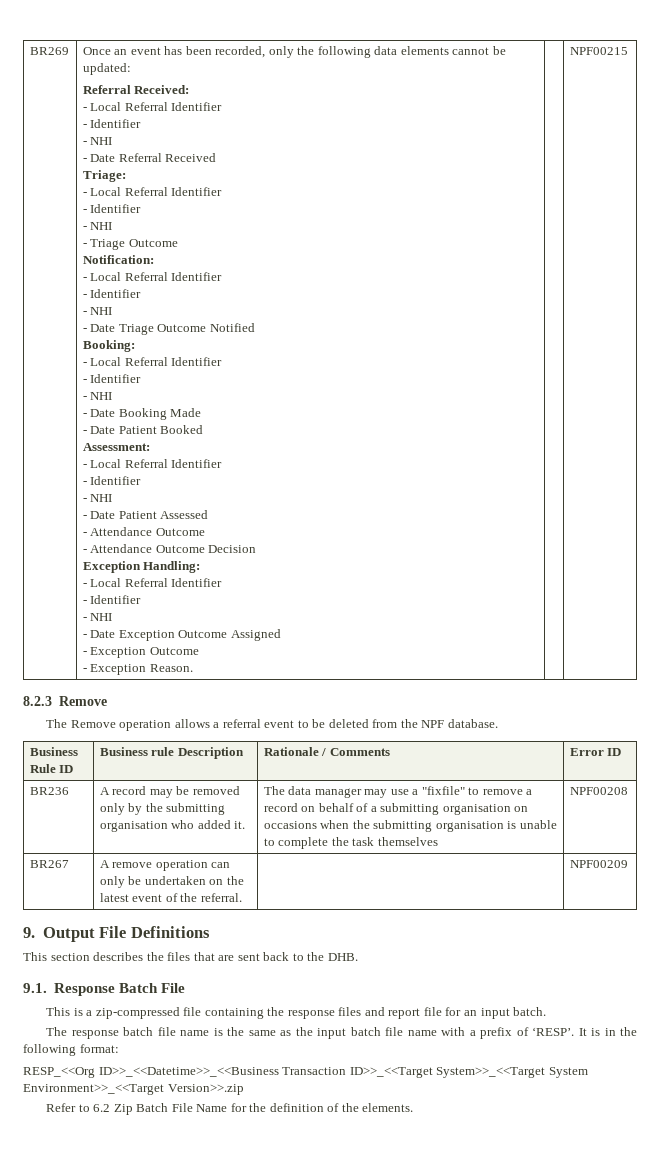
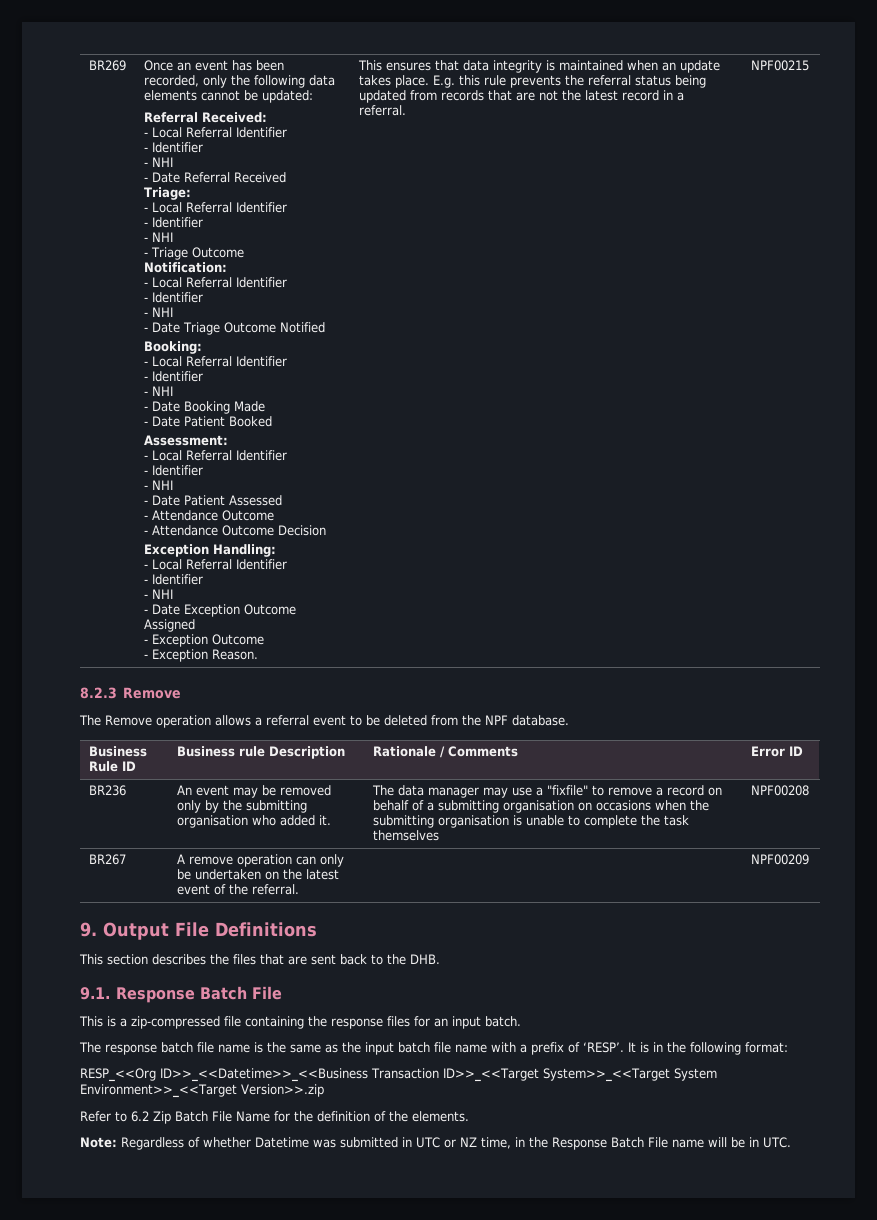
+ This ensures that data integrity is maintained when an update takes place. E.g. this rule prevents the referral status being updated from records that are not the latest record in a referral.
- A record may be removed only by the submitting organisation who added it.
+ An event may be removed only by the submitting organisation who added it.
- This is a zip-compressed file containing the response files and report file for an input batch.
+ This is a zip-compressed file containing the response files for an input batch.
+ Note: Regardless of whether Datetime was submitted in UTC or NZ time, in the Response Batch File name will be in UTC.

